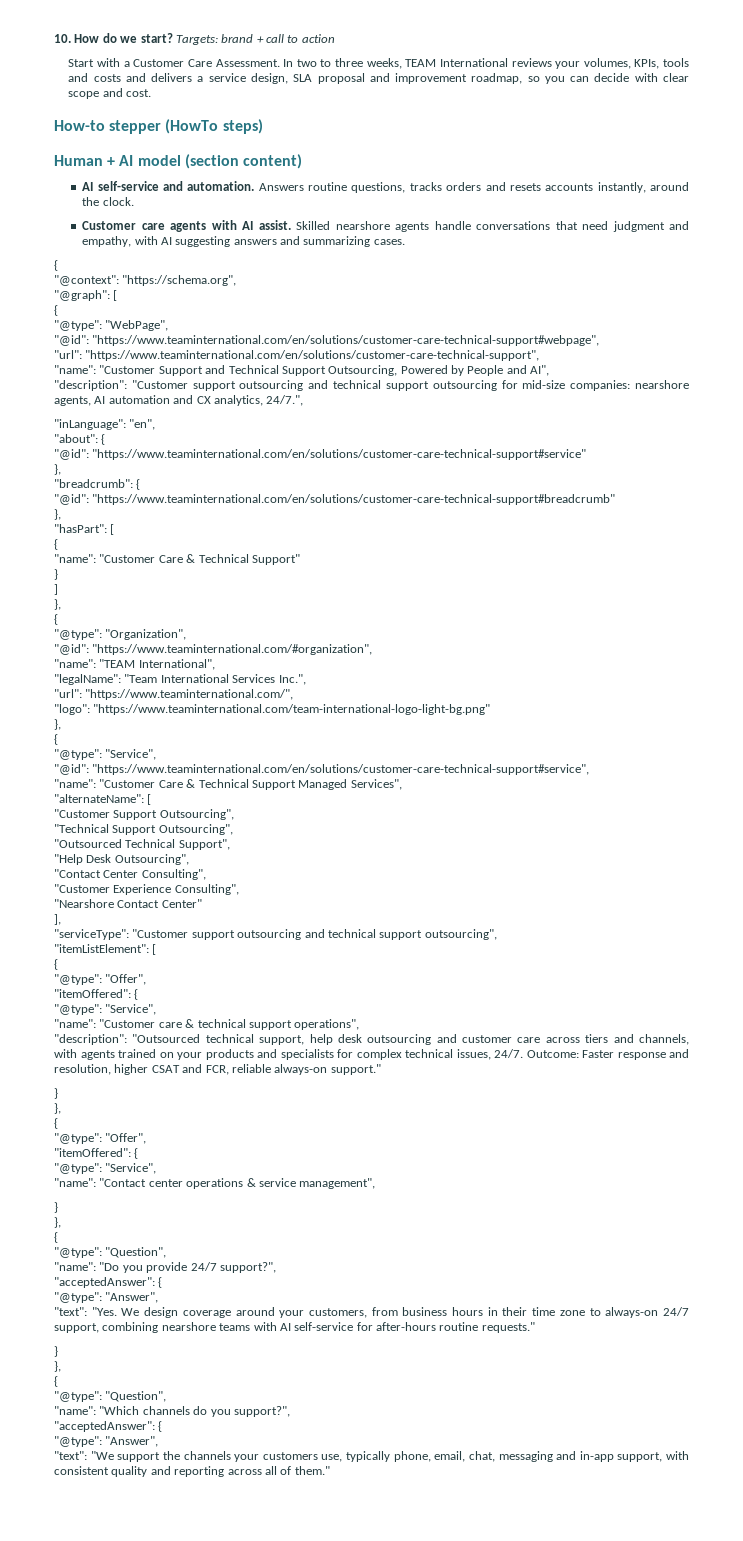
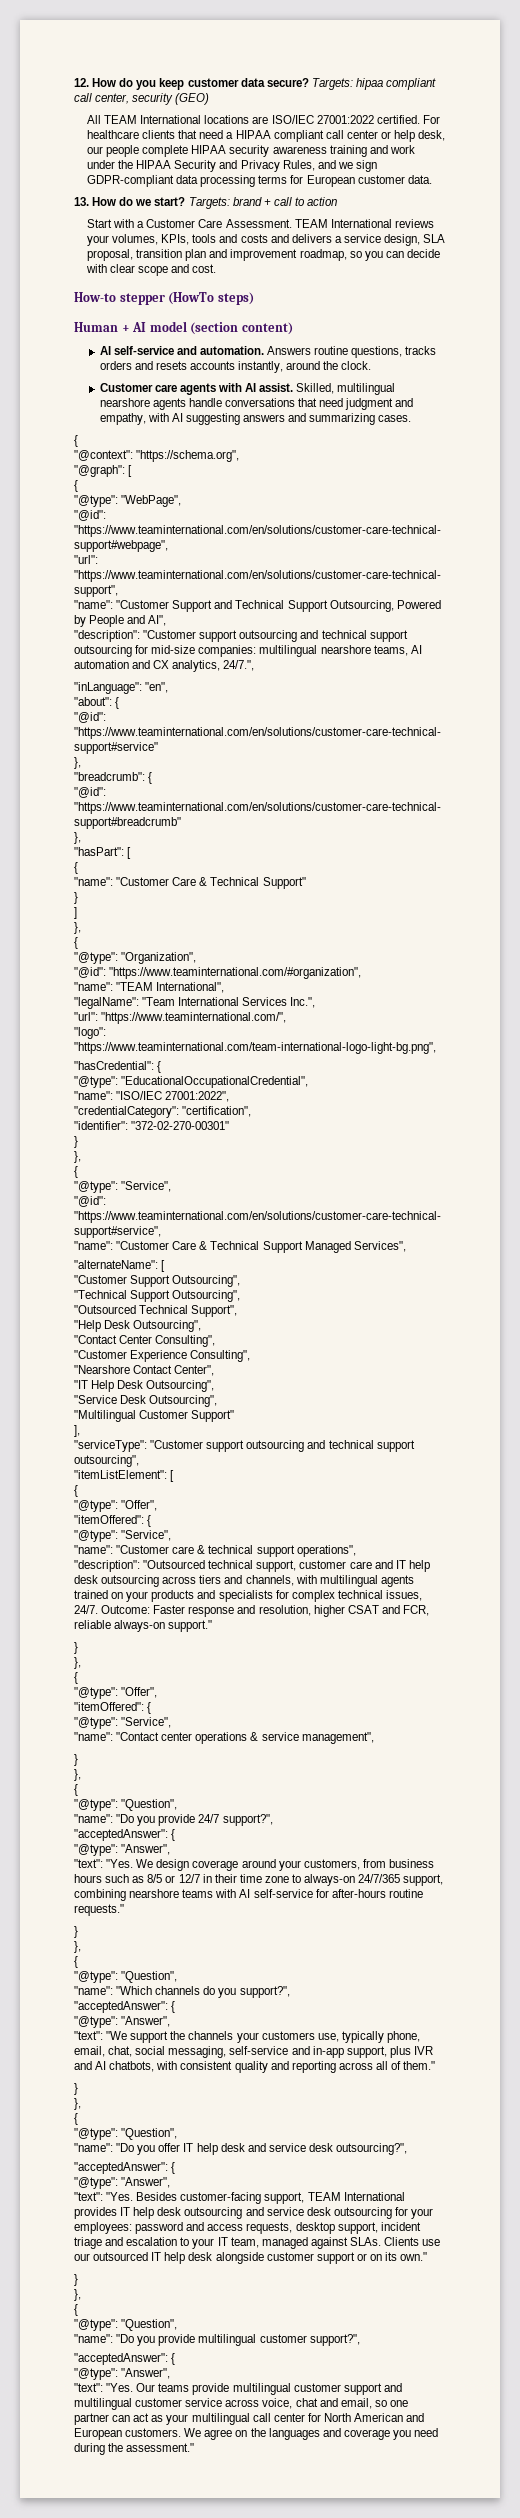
- 10. How do we start?
+ 12. How do you keep customer data secure? Targets: hipaa compliant call center, security (GEO)
+ All TEAM International locations are ISO/IEC 27001:2022 certified. For healthcare clients that need a HIPAA compliant call center or help desk, our people complete HIPAA security awareness training and work under the HIPAA Security and Privacy Rules, and we sign GDPR-compliant data processing terms for European customer data.
+ 13. How do we start?
- In two to three weeks, TEAM International reviews your volumes, KPIs, tools and costs and delivers a service design, SLA proposal and improvement roadmap, so you can decide with clear scope and cost.
+ TEAM International reviews your volumes, KPIs, tools and costs and delivers a service design, SLA proposal, transition plan and improvement roadmap, so you can decide with clear scope and cost.
- Skilled nearshore agents handle conversations that need judgment and empathy, with AI suggesting answers and summarizing cases.
+ Skilled, multilingual nearshore agents handle conversations that need judgment and empathy, with AI suggesting answers and summarizing cases.
- "description": "Customer support outsourcing and technical support outsourcing for mid-size companies: nearshore agents, AI automation and CX analytics, 24/7.",
+ "description": "Customer support outsourcing and technical support outsourcing for mid-size companies: multilingual nearshore teams, AI automation and CX analytics, 24/7.",
- "logo": "https://www.teaminternational.com/team-international-logo-light-bg.png"
+ "logo": "https://www.teaminternational.com/team-international-logo-light-bg.png",
+ "hasCredential": {
+ "@type": "EducationalOccupationalCredential",
+ "name": "ISO/IEC 27001:2022",
+ "credentialCategory": "certification",
+ "identifier": "372-02-270-00301"
+ }
- "Nearshore Contact Center"
+ "Nearshore Contact Center",
+ "IT Help Desk Outsourcing",
+ "Service Desk Outsourcing",
+ "Multilingual Customer Support"
- "description": "Outsourced technical support, help desk outsourcing and customer care across tiers and channels, with agents trained on your products and specialists for complex technical issues, 24/7.
+ "description": "Outsourced technical support, customer care and IT help desk outsourcing across tiers and channels, with multilingual agents trained on your products and specialists for complex technical issues, 24/7.
- "text": "Yes. We design coverage around your customers, from business hours in their time zone to always-on 24/7 support, combining nearshore teams with AI self-service for after-hours routine requests."
+ "text": "Yes. We design coverage around your customers, from business hours such as 8/5 or 12/7 in their time zone to always-on 24/7/365 support, combining nearshore teams with AI self-service for after-hours routine requests."
- "text": "We support the channels your customers use, typically phone, email, chat, messaging and in-app support, with consistent quality and reporting across all of them."
+ "text": "We support the channels your customers use, typically phone, email, chat, social messaging, self-service and in-app support, plus IVR and AI chatbots, with consistent quality and reporting across all of them."
+ }
+ },
+ {
+ "@type": "Question",
+ "name": "Do you offer IT help desk and service desk outsourcing?",
+ "acceptedAnswer": {
+ "@type": "Answer",
+ "text": "Yes. Besides customer-facing support, TEAM International provides IT help desk outsourcing and service desk outsourcing for your employees: password and access requests, desktop support, incident triage and escalation to your IT team, managed against SLAs. Clients use our outsourced IT help desk alongside customer support or on its own."
+ }
+ },
+ {
+ "@type": "Question",
+ "name": "Do you provide multilingual customer support?",
+ "acceptedAnswer": {
+ "@type": "Answer",
+ "text": "Yes. Our teams provide multilingual customer support and multilingual customer service across voice, chat and email, so one partner can act as your multilingual call center for North American and European customers. We agree on the languages and coverage you need during the assessment."

